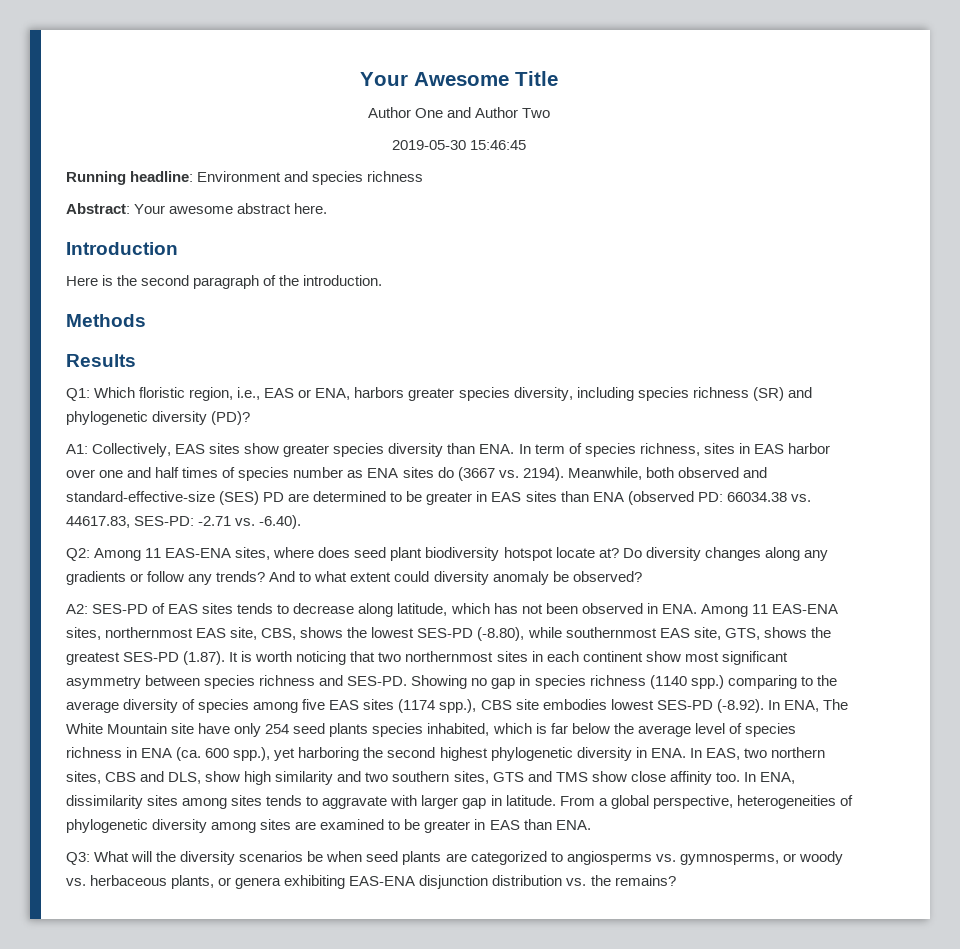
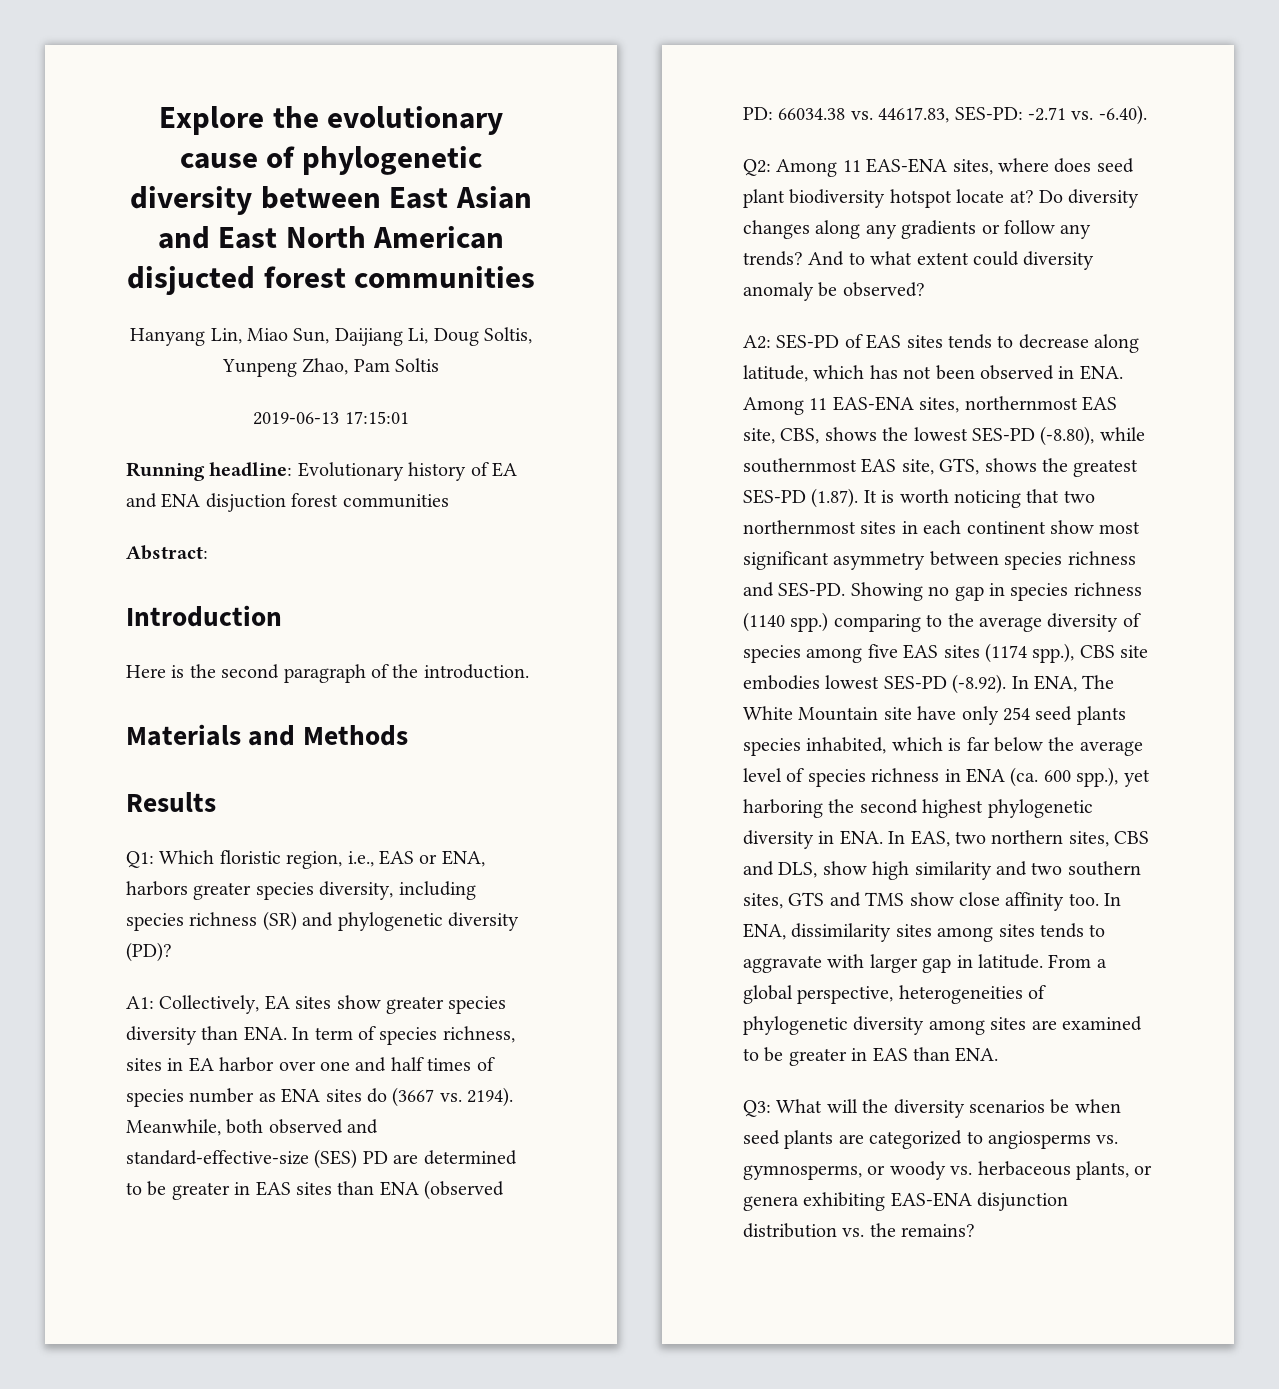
- Your Awesome Title
- Author One and Author Two
- 2019-05-30 15:46:45
- Running headline: Environment and species richness
- Abstract: Your awesome abstract here.
+ Explore the evolutionary cause of phylogenetic diversity between East Asian and East North American disjucted forest communities
+ Hanyang Lin, Miao Sun, Daijiang Li, Doug Soltis, Yunpeng Zhao, Pam Soltis
+ 2019-06-13 17:15:01
+ Running headline: Evolutionary history of EA and ENA disjuction forest communities
+ Abstract:
- Methods
+ Materials and Methods
- A1: Collectively, EAS sites show greater species diversity than ENA. In term of species richness, sites in EAS harbor over one and half times of species number as ENA sites do (3667 vs. 2194).
+ A1: Collectively, EA sites show greater species diversity than ENA. In term of species richness, sites in EA harbor over one and half times of species number as ENA sites do (3667 vs. 2194).

